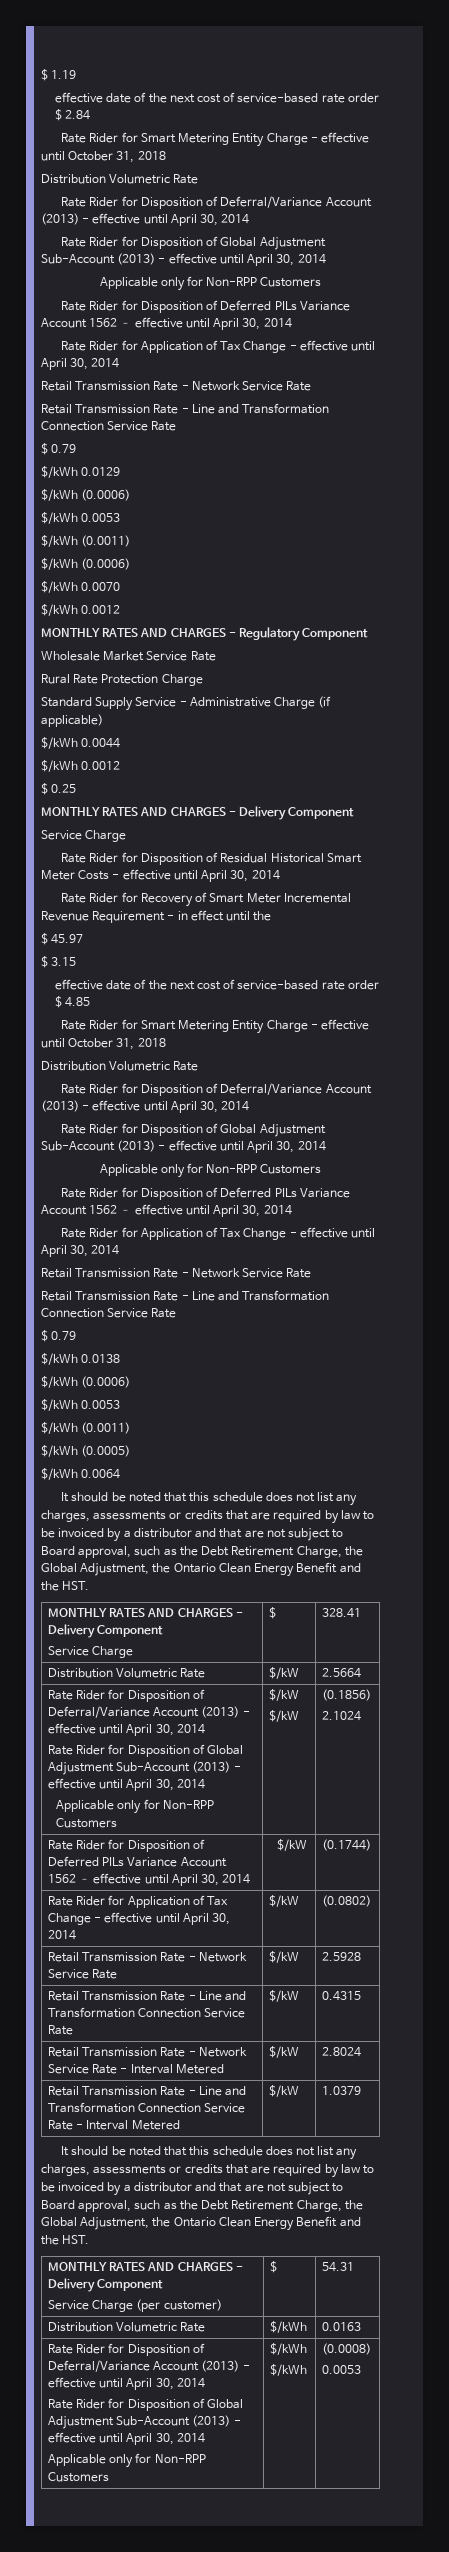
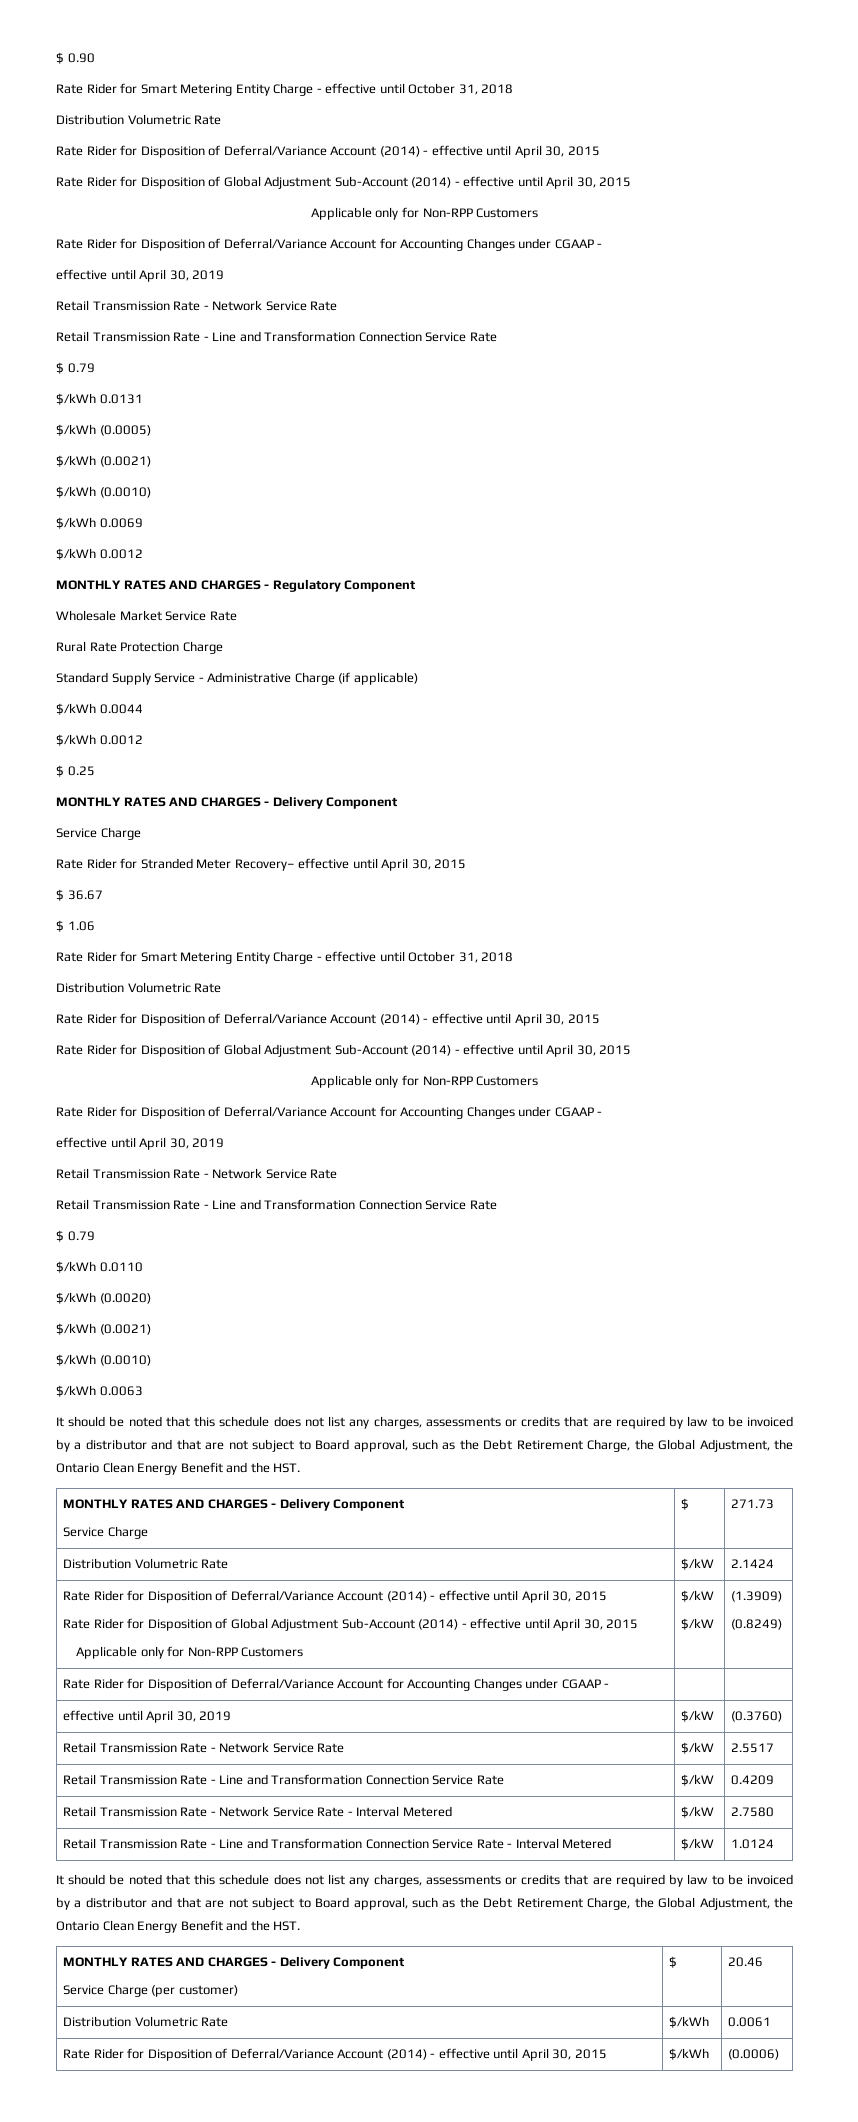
- $ 1.19
- effective date of the next cost of service-based rate order $ 2.84
+ $ 0.90
  Rate Rider for Smart Metering Entity Charge - effective until October 31, 2018
  Distribution Volumetric Rate
- Rate Rider for Disposition of Deferral/Variance Account (2013) - effective until April 30, 2014
- Rate Rider for Disposition of Global Adjustment Sub-Account (2013) - effective until April 30, 2014
+ Rate Rider for Disposition of Deferral/Variance Account (2014) - effective until April 30, 2015
+ Rate Rider for Disposition of Global Adjustment Sub-Account (2014) - effective until April 30, 2015
  Applicable only for Non-RPP Customers
- Rate Rider for Disposition of Deferred PILs Variance Account 1562 – effective until April 30, 2014
- Rate Rider for Application of Tax Change - effective until April 30, 2014
+ Rate Rider for Disposition of Deferral/Variance Account for Accounting Changes under CGAAP -
+ effective until April 30, 2019
- $/kWh 0.0129
- $/kWh (0.0006)
- $/kWh 0.0053
- $/kWh (0.0011)
- $/kWh (0.0006)
- $/kWh 0.0070
+ $/kWh 0.0131
+ $/kWh (0.0005)
+ $/kWh (0.0021)
+ $/kWh (0.0010)
+ $/kWh 0.0069
- Rate Rider for Disposition of Residual Historical Smart Meter Costs - effective until April 30, 2014
- Rate Rider for Recovery of Smart Meter Incremental Revenue Requirement - in effect until the
- $ 45.97
- $ 3.15
- effective date of the next cost of service-based rate order $ 4.85
+ Rate Rider for Stranded Meter Recovery– effective until April 30, 2015
+ $ 36.67
+ $ 1.06
  Rate Rider for Smart Metering Entity Charge - effective until October 31, 2018
  Distribution Volumetric Rate
- Rate Rider for Disposition of Deferral/Variance Account (2013) - effective until April 30, 2014
- Rate Rider for Disposition of Global Adjustment Sub-Account (2013) - effective until April 30, 2014
+ Rate Rider for Disposition of Deferral/Variance Account (2014) - effective until April 30, 2015
+ Rate Rider for Disposition of Global Adjustment Sub-Account (2014) - effective until April 30, 2015
  Applicable only for Non-RPP Customers
- Rate Rider for Disposition of Deferred PILs Variance Account 1562 – effective until April 30, 2014
- Rate Rider for Application of Tax Change - effective until April 30, 2014
+ Rate Rider for Disposition of Deferral/Variance Account for Accounting Changes under CGAAP -
+ effective until April 30, 2019
- $/kWh 0.0138
- $/kWh (0.0006)
- $/kWh 0.0053
- $/kWh (0.0011)
- $/kWh (0.0005)
- $/kWh 0.0064
+ $/kWh 0.0110
+ $/kWh (0.0020)
+ $/kWh (0.0021)
+ $/kWh (0.0010)
+ $/kWh 0.0063
  It should be noted that this schedule does not list any charges, assessments or credits that are required by law to be invoiced by a distributor and that are not subject to Board approval, such as the Debt Retirement Charge, the Global Adjustment, the Ontario Clean Energy Benefit and the HST.
  MONTHLY RATES AND CHARGES - Delivery Component
- Service Charge | $ | 328.41
+ Service Charge | $ | 271.73
- Distribution Volumetric Rate | $/kW | 2.5664
- Rate Rider for Disposition of Deferral/Variance Account (2013) - effective until April 30, 2014
- Rate Rider for Disposition of Global Adjustment Sub-Account (2013) - effective until April 30, 2014
+ Distribution Volumetric Rate | $/kW | 2.1424
+ Rate Rider for Disposition of Deferral/Variance Account (2014) - effective until April 30, 2015
+ Rate Rider for Disposition of Global Adjustment Sub-Account (2014) - effective until April 30, 2015
  Applicable only for Non-RPP Customers | $/kW
- $/kW | (0.1856)
- 2.1024
- Rate Rider for Disposition of Deferred PILs Variance Account 1562 – effective until April 30, 2014 | $/kW | (0.1744)
- Rate Rider for Application of Tax Change - effective until April 30, 2014 | $/kW | (0.0802)
+ $/kW | (1.3909)
+ (0.8249)
+ Rate Rider for Disposition of Deferral/Variance Account for Accounting Changes under CGAAP - | |
+ effective until April 30, 2019 | $/kW | (0.3760)
- Retail Transmission Rate - Network Service Rate | $/kW | 2.5928
+ Retail Transmission Rate - Network Service Rate | $/kW | 2.5517
- Retail Transmission Rate - Line and Transformation Connection Service Rate | $/kW | 0.4315
+ Retail Transmission Rate - Line and Transformation Connection Service Rate | $/kW | 0.4209
- Retail Transmission Rate - Network Service Rate - Interval Metered | $/kW | 2.8024
+ Retail Transmission Rate - Network Service Rate - Interval Metered | $/kW | 2.7580
- Retail Transmission Rate - Line and Transformation Connection Service Rate - Interval Metered | $/kW | 1.0379
+ Retail Transmission Rate - Line and Transformation Connection Service Rate - Interval Metered | $/kW | 1.0124
  It should be noted that this schedule does not list any charges, assessments or credits that are required by law to be invoiced by a distributor and that are not subject to Board approval, such as the Debt Retirement Charge, the Global Adjustment, the Ontario Clean Energy Benefit and the HST.
  MONTHLY RATES AND CHARGES - Delivery Component
- Service Charge (per customer) | $ | 54.31
+ Service Charge (per customer) | $ | 20.46
- Distribution Volumetric Rate | $/kWh | 0.0163
- Rate Rider for Disposition of Deferral/Variance Account (2013) - effective until April 30, 2014
- Rate Rider for Disposition of Global Adjustment Sub-Account (2013) - effective until April 30, 2014
- Applicable only for Non-RPP Customers | $/kWh
- $/kWh | (0.0008)
- 0.0053
+ Distribution Volumetric Rate | $/kWh | 0.0061
+ Rate Rider for Disposition of Deferral/Variance Account (2014) - effective until April 30, 2015 | $/kWh | (0.0006)

